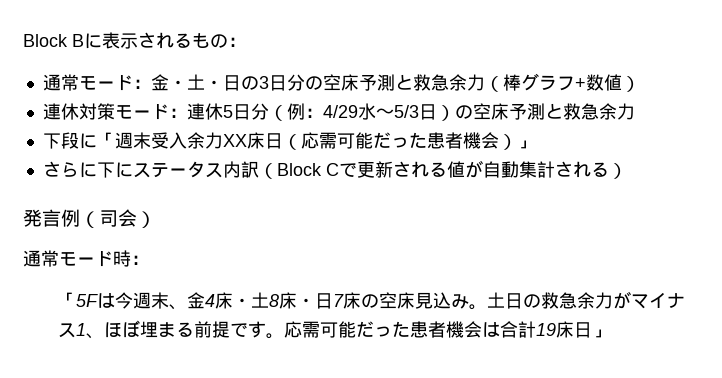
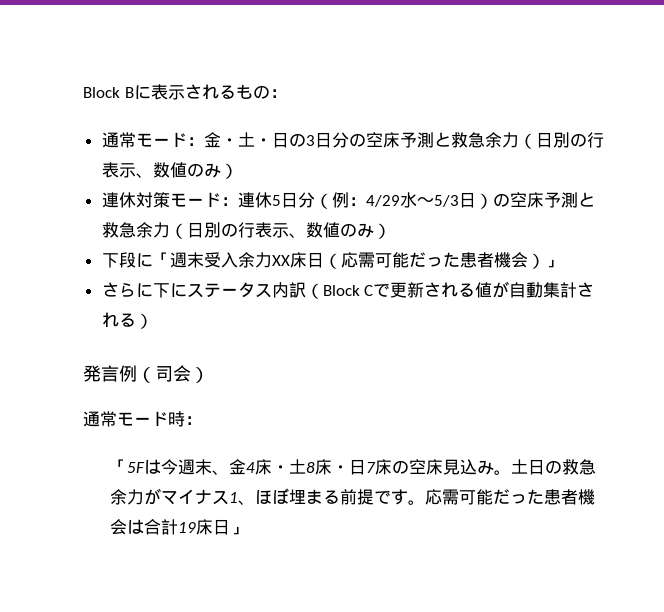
- 通常モード：金・土・日の3日分の空床予測と救急余力（棒グラフ+数値）
+ 通常モード：金・土・日の3日分の空床予測と救急余力（日別の行表示、数値のみ）
- 連休対策モード：連休5日分（例：4/29水〜5/3日）の空床予測と救急余力
+ 連休対策モード：連休5日分（例：4/29水〜5/3日）の空床予測と救急余力（日別の行表示、数値のみ）

